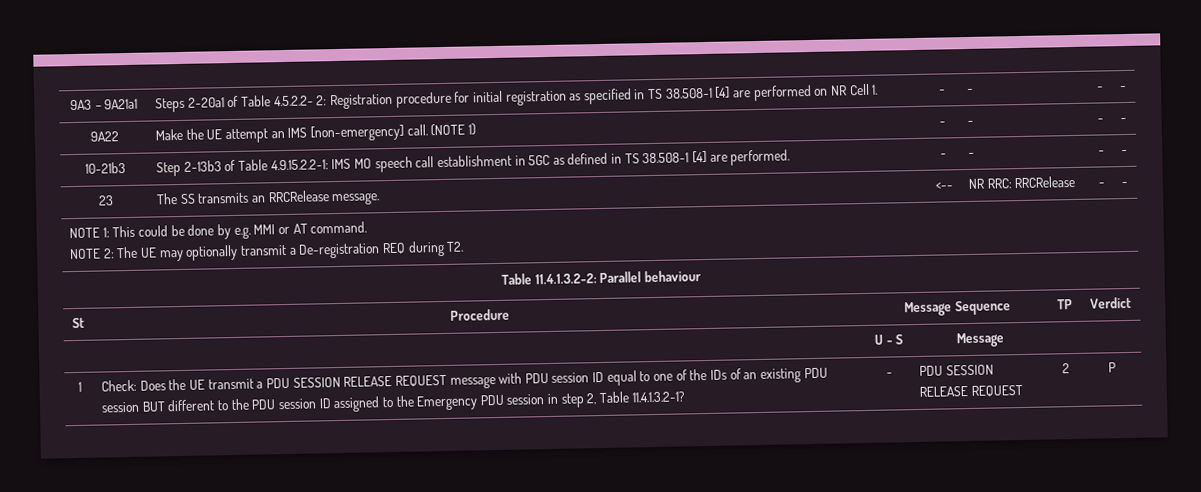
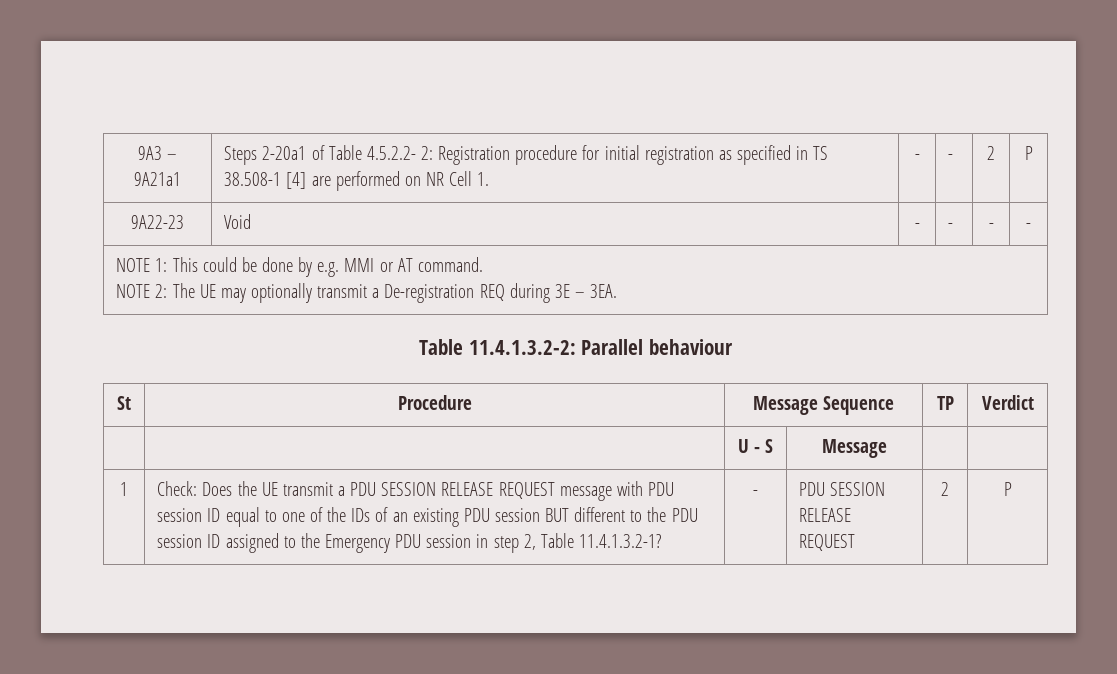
- 9A3 – 9A21a1 | Steps 2-20a1 of Table 4.5.2.2- 2: Registration procedure for initial registration as specified in TS 38.508-1 [4] are performed on NR Cell 1. | - | - | - | -
- 9A22 | Make the UE attempt an IMS [non-emergency] call. (NOTE 1) | - | - | - | -
- 10-21b3 | Step 2-13b3 of Table 4.9.15.2.2-1: IMS MO speech call establishment in 5GC as defined in TS 38.508-1 [4] are performed. | - | - | - | -
- 23 | The SS transmits an RRCRelease message. | <-- | NR RRC: RRCRelease | - | -
+ 9A3 – 9A21a1 | Steps 2-20a1 of Table 4.5.2.2- 2: Registration procedure for initial registration as specified in TS 38.508-1 [4] are performed on NR Cell 1. | - | - | 2 | P
+ 9A22-23 | Void | - | - | - | -
  NOTE 1: This could be done by e.g. MMI or AT command.
- NOTE 2: The UE may optionally transmit a De-registration REQ during T2.
+ NOTE 2: The UE may optionally transmit a De-registration REQ during 3E – 3EA.

